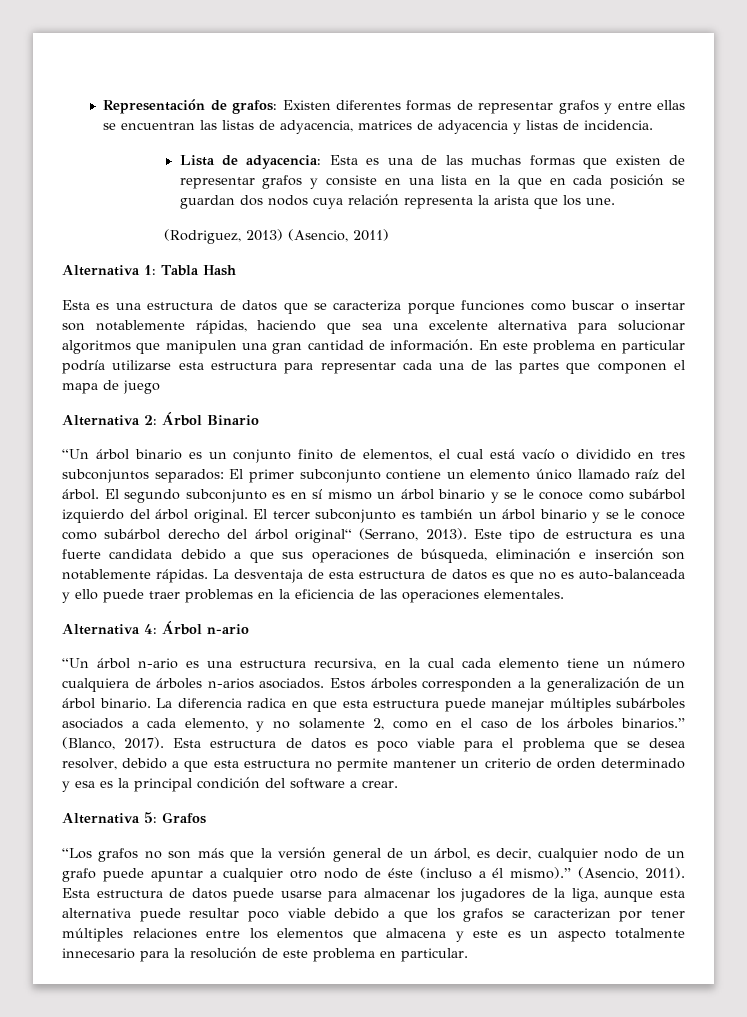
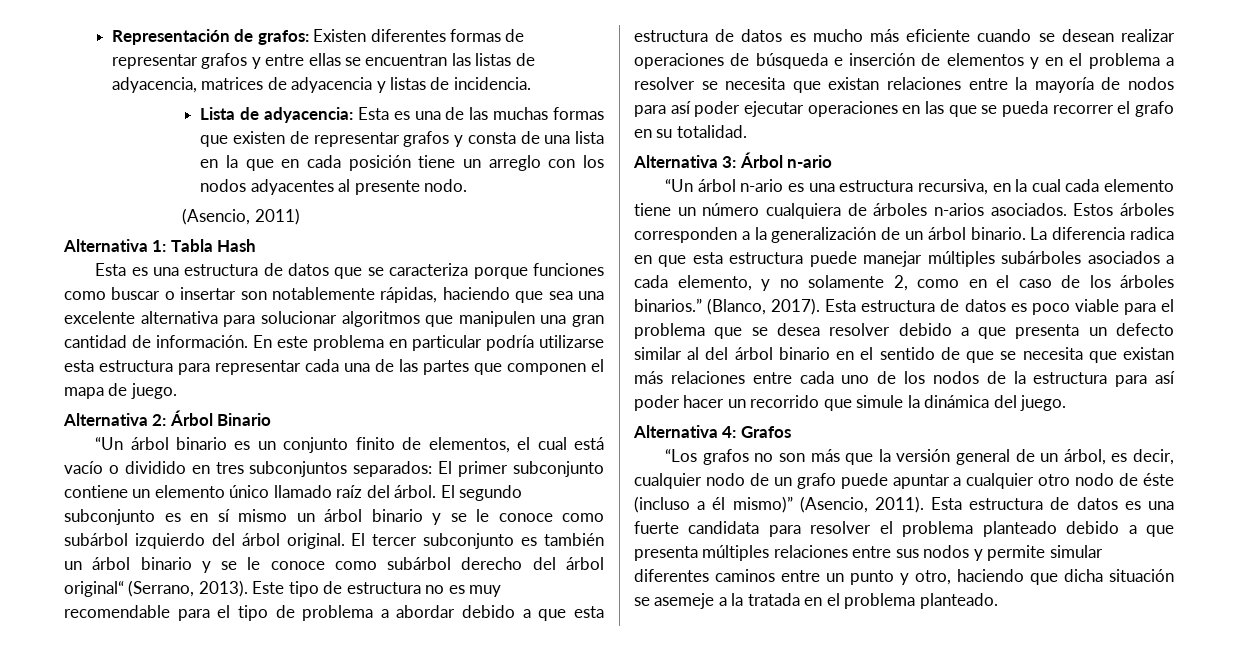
- Lista de adyacencia: Esta es una de las muchas formas que existen de representar grafos y consiste en una lista en la que en cada posición se guardan dos nodos cuya relación representa la arista que los une.
- (Rodriguez, 2013) (Asencio, 2011)
+ Lista de adyacencia: Esta es una de las muchas formas que existen de representar grafos y consta de una lista en la que en cada posición tiene un arreglo con los nodos adyacentes al presente nodo.
+ (Asencio, 2011)
- En este problema en particular podría utilizarse esta estructura para representar cada una de las partes que componen el mapa de juego
+ En este problema en particular podría utilizarse esta estructura para representar cada una de las partes que componen el mapa de juego.
- Este tipo de estructura es una fuerte candidata debido a que sus operaciones de búsqueda, eliminación e inserción son notablemente rápidas. La desventaja de esta estructura de datos es que no es auto-balanceada y ello puede traer problemas en la eficiencia de las operaciones elementales.
- Alternativa 4: Árbol n-ario
+ Este tipo de estructura no es muy recomendable para el tipo de problema a abordar debido a que esta estructura de datos es mucho más eficiente cuando se desean realizar operaciones de búsqueda e inserción de elementos y en el problema a resolver se necesita que existan relaciones entre la mayoría de nodos para así poder ejecutar operaciones en las que se pueda recorrer el grafo en su totalidad.
+ Alternativa 3: Árbol n-ario
- Esta estructura de datos es poco viable para el problema que se desea resolver, debido a que esta estructura no permite mantener un criterio de orden determinado y esa es la principal condición del software a crear.
- Alternativa 5: Grafos
+ Esta estructura de datos es poco viable para el problema que se desea resolver debido a que presenta un defecto similar al del árbol binario en el sentido de que se necesita que existan más relaciones entre cada uno de los nodos de la estructura para así poder hacer un recorrido que simule la dinámica del juego.
+ Alternativa 4: Grafos
- “Los grafos no son más que la versión general de un árbol, es decir, cualquier nodo de un grafo puede apuntar a cualquier otro nodo de éste (incluso a él mismo).” (Asencio, 2011).
+ “Los grafos no son más que la versión general de un árbol, es decir, cualquier nodo de un grafo puede apuntar a cualquier otro nodo de éste (incluso a él mismo)” (Asencio, 2011).
- Esta estructura de datos puede usarse para almacenar los jugadores de la liga, aunque esta alternativa puede resultar poco viable debido a que los grafos se caracterizan por tener múltiples relaciones entre los elementos que almacena y este es un aspecto totalmente innecesario para la resolución de este problema en particular.
+ Esta estructura de datos es una fuerte candidata para resolver el problema planteado debido a que presenta múltiples relaciones entre sus nodos y permite simular diferentes caminos entre un punto y otro, haciendo que dicha situación se asemeje a la tratada en el problema planteado.

